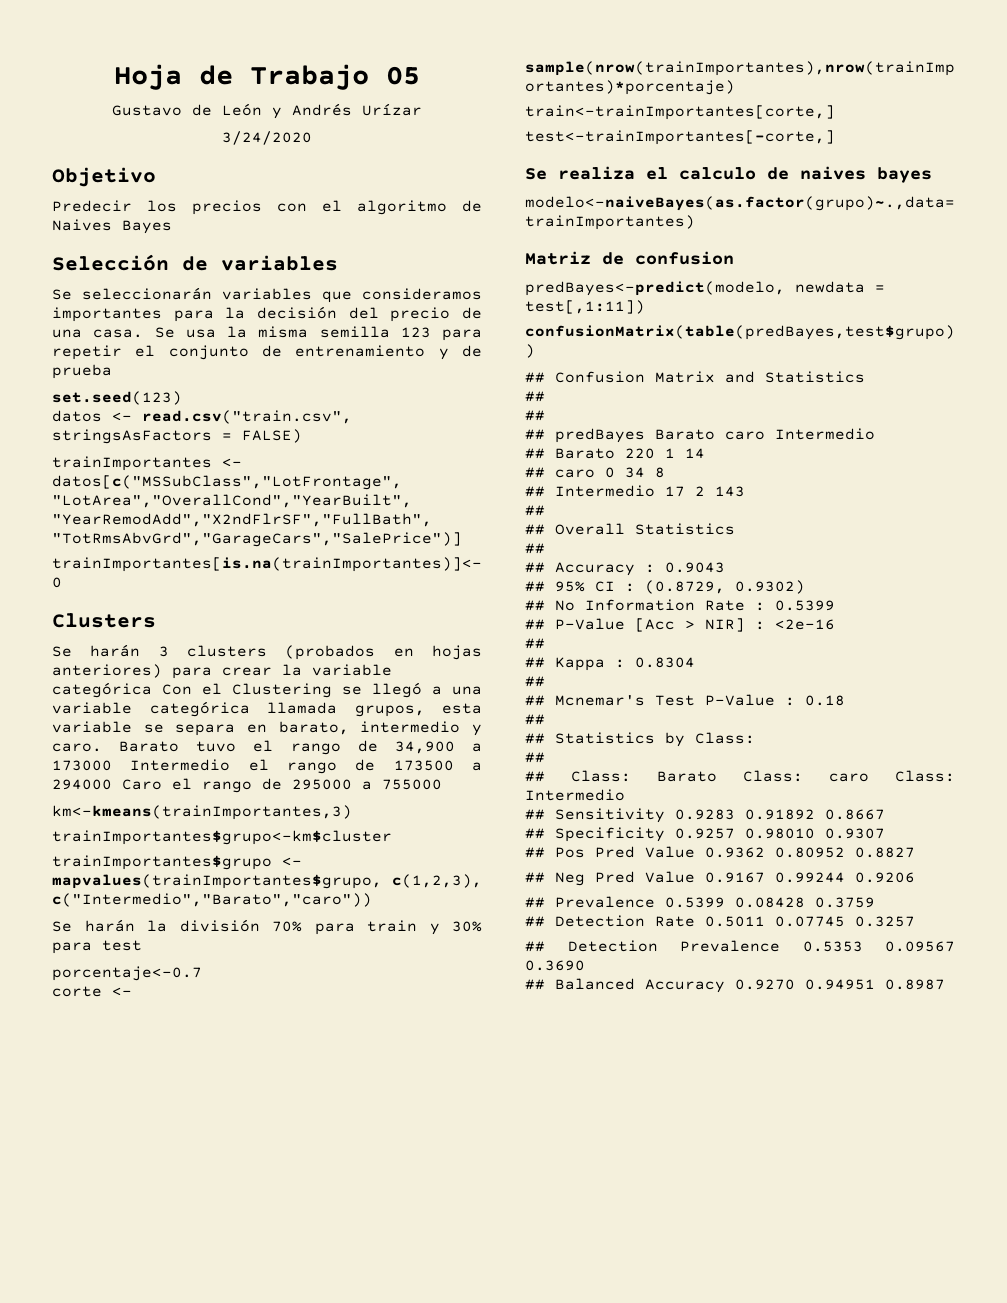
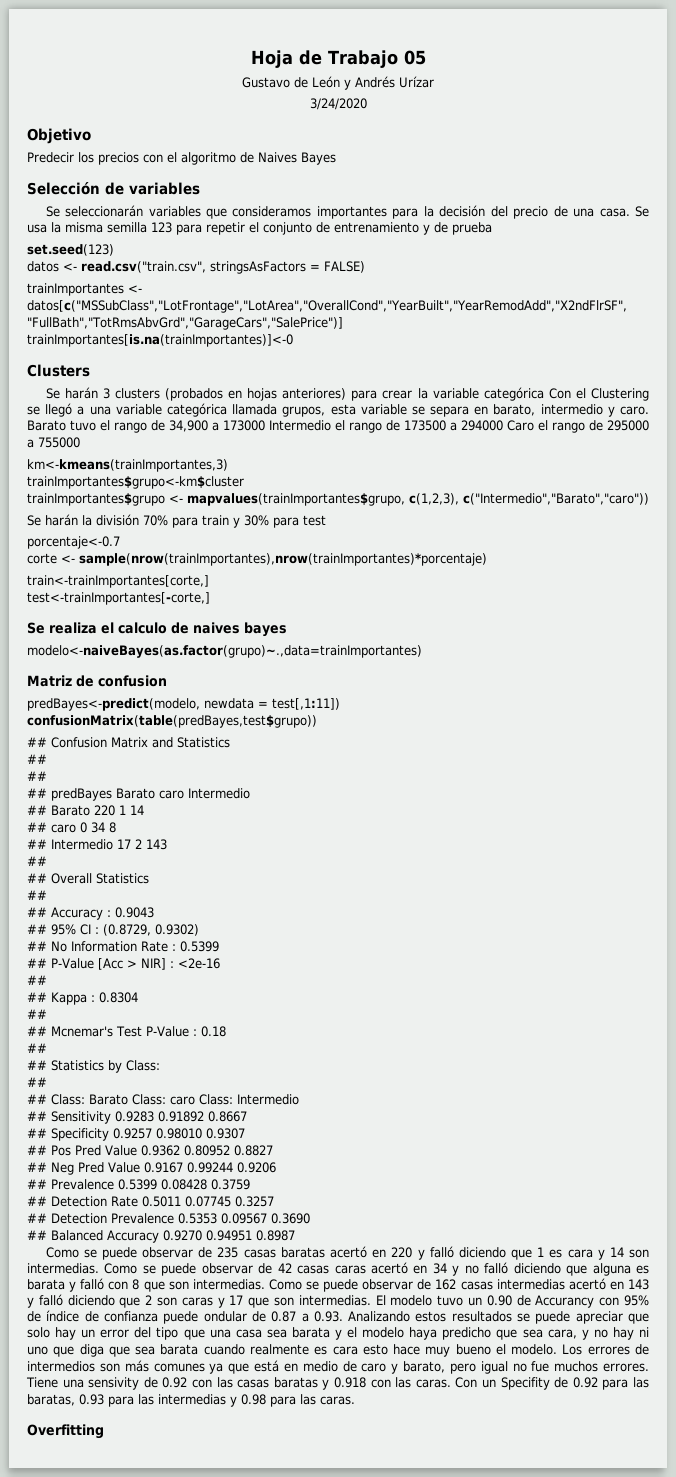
+ Como se puede observar de 235 casas baratas acertó en 220 y falló diciendo que 1 es cara y 14 son intermedias. Como se puede observar de 42 casas caras acertó en 34 y no falló diciendo que alguna es barata y falló con 8 que son intermedias. Como se puede observar de 162 casas intermedias acertó en 143 y falló diciendo que 2 son caras y 17 que son intermedias. El modelo tuvo un 0.90 de Accurancy con 95% de índice de confianza puede ondular de 0.87 a 0.93. Analizando estos resultados se puede apreciar que solo hay un error del tipo que una casa sea barata y el modelo haya predicho que sea cara, y no hay ni uno que diga que sea barata cuando realmente es cara esto hace muy bueno el modelo. Los errores de intermedios son más comunes ya que está en medio de caro y barato, pero igual no fue muchos errores. Tiene una sensivity de 0.92 con las casas baratas y 0.918 con las caras. Con un Specifity de 0.92 para las baratas, 0.93 para las intermedias y 0.98 para las caras.
+ Overfitting

